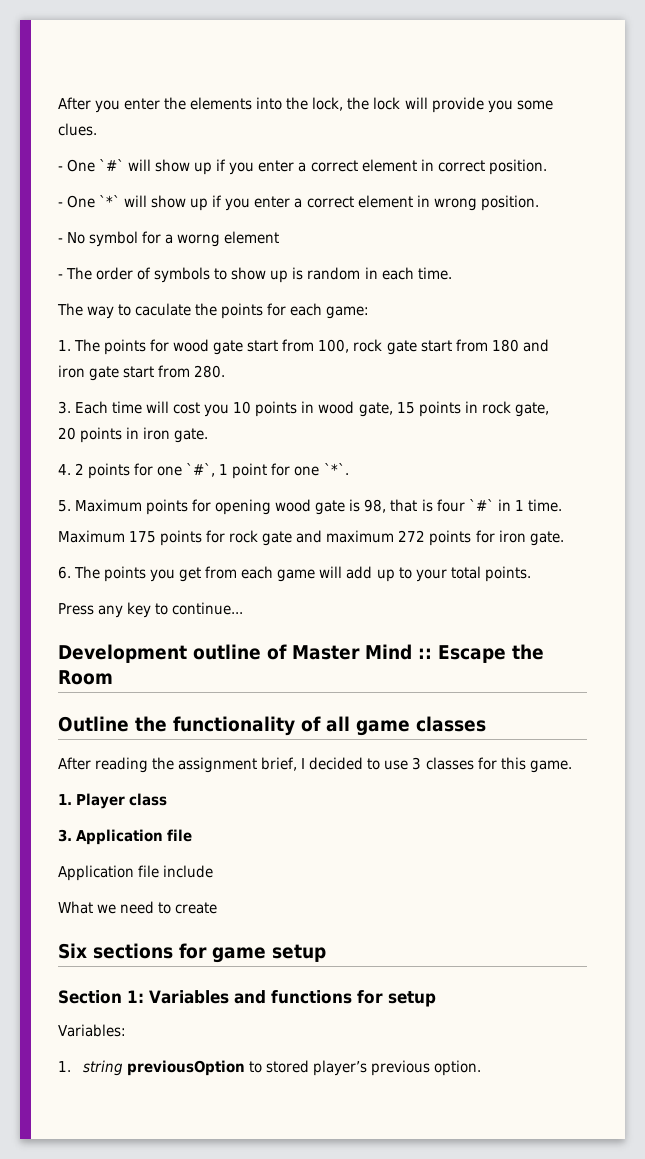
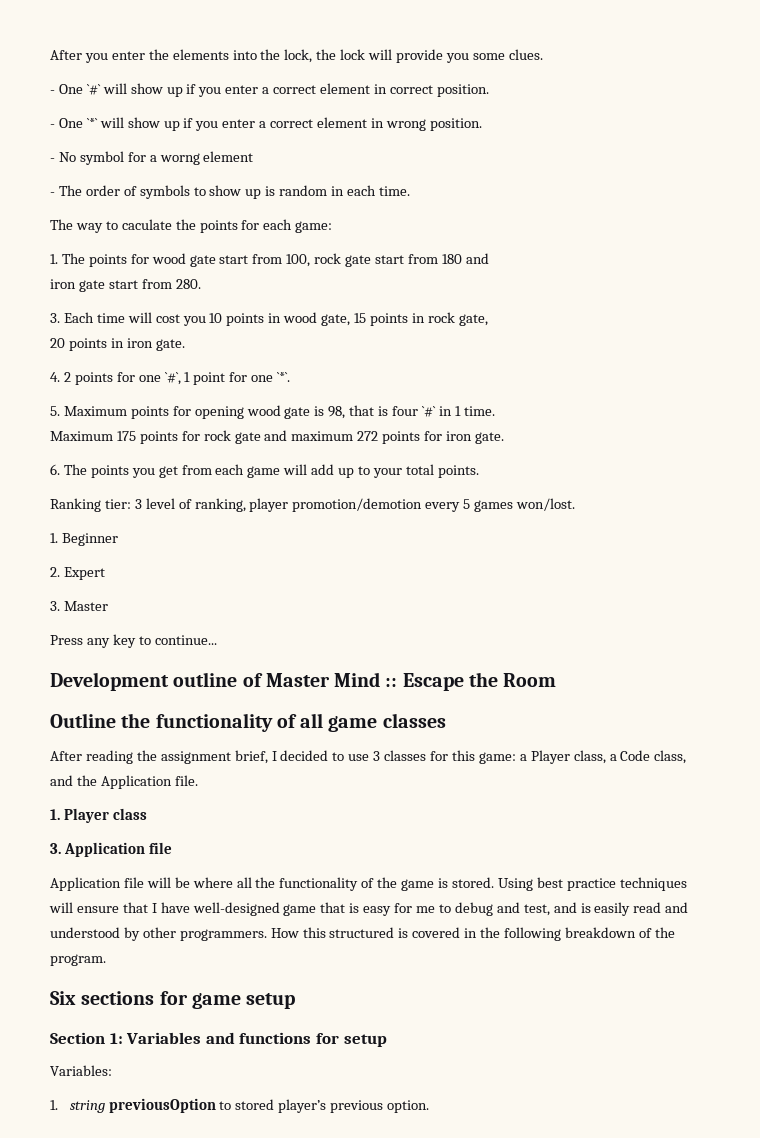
+ Ranking tier: 3 level of ranking, player promotion/demotion every 5 games won/lost.
+ 1. Beginner
+ 2. Expert
+ 3. Master
- After reading the assignment brief, I decided to use 3 classes for this game.
+ After reading the assignment brief, I decided to use 3 classes for this game: a Player class, a Code class, and the Application file.
- Application file include
- What we need to create
+ Application file will be where all the functionality of the game is stored. Using best practice techniques will ensure that I have well-designed game that is easy for me to debug and test, and is easily read and understood by other programmers. How this structured is covered in the following breakdown of the program.

